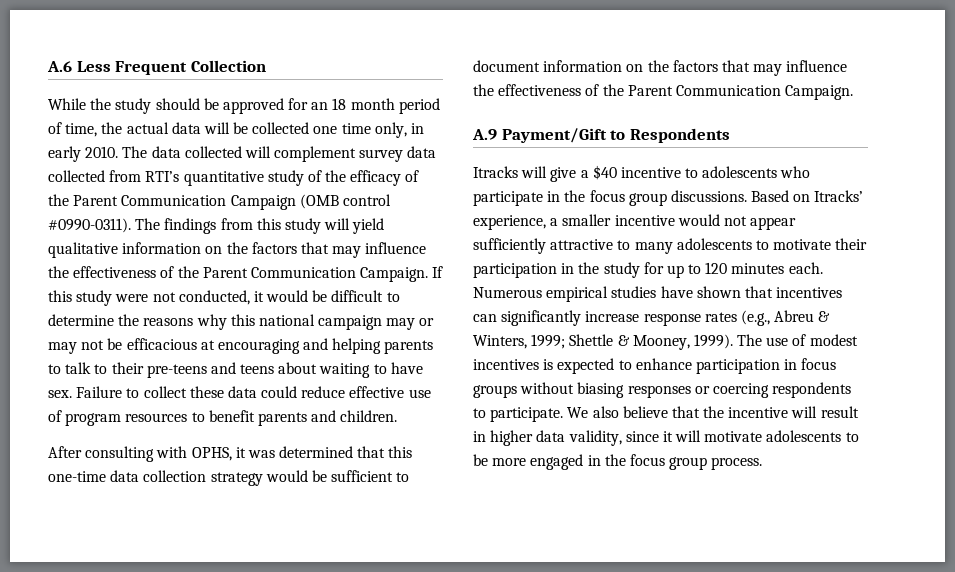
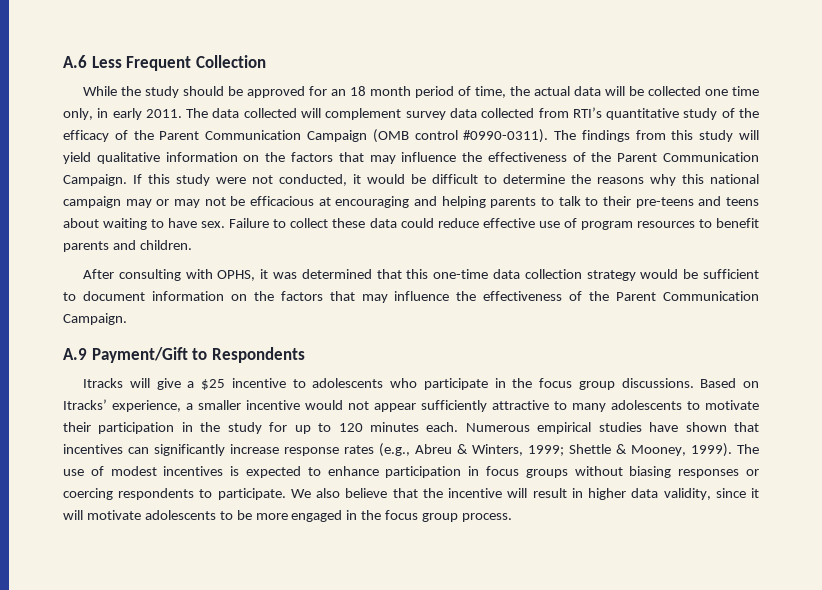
- While the study should be approved for an 18 month period of time, the actual data will be collected one time only, in early 2010.
+ While the study should be approved for an 18 month period of time, the actual data will be collected one time only, in early 2011.
- Itracks will give a $40 incentive to adolescents who participate in the focus group discussions.
+ Itracks will give a $25 incentive to adolescents who participate in the focus group discussions.

